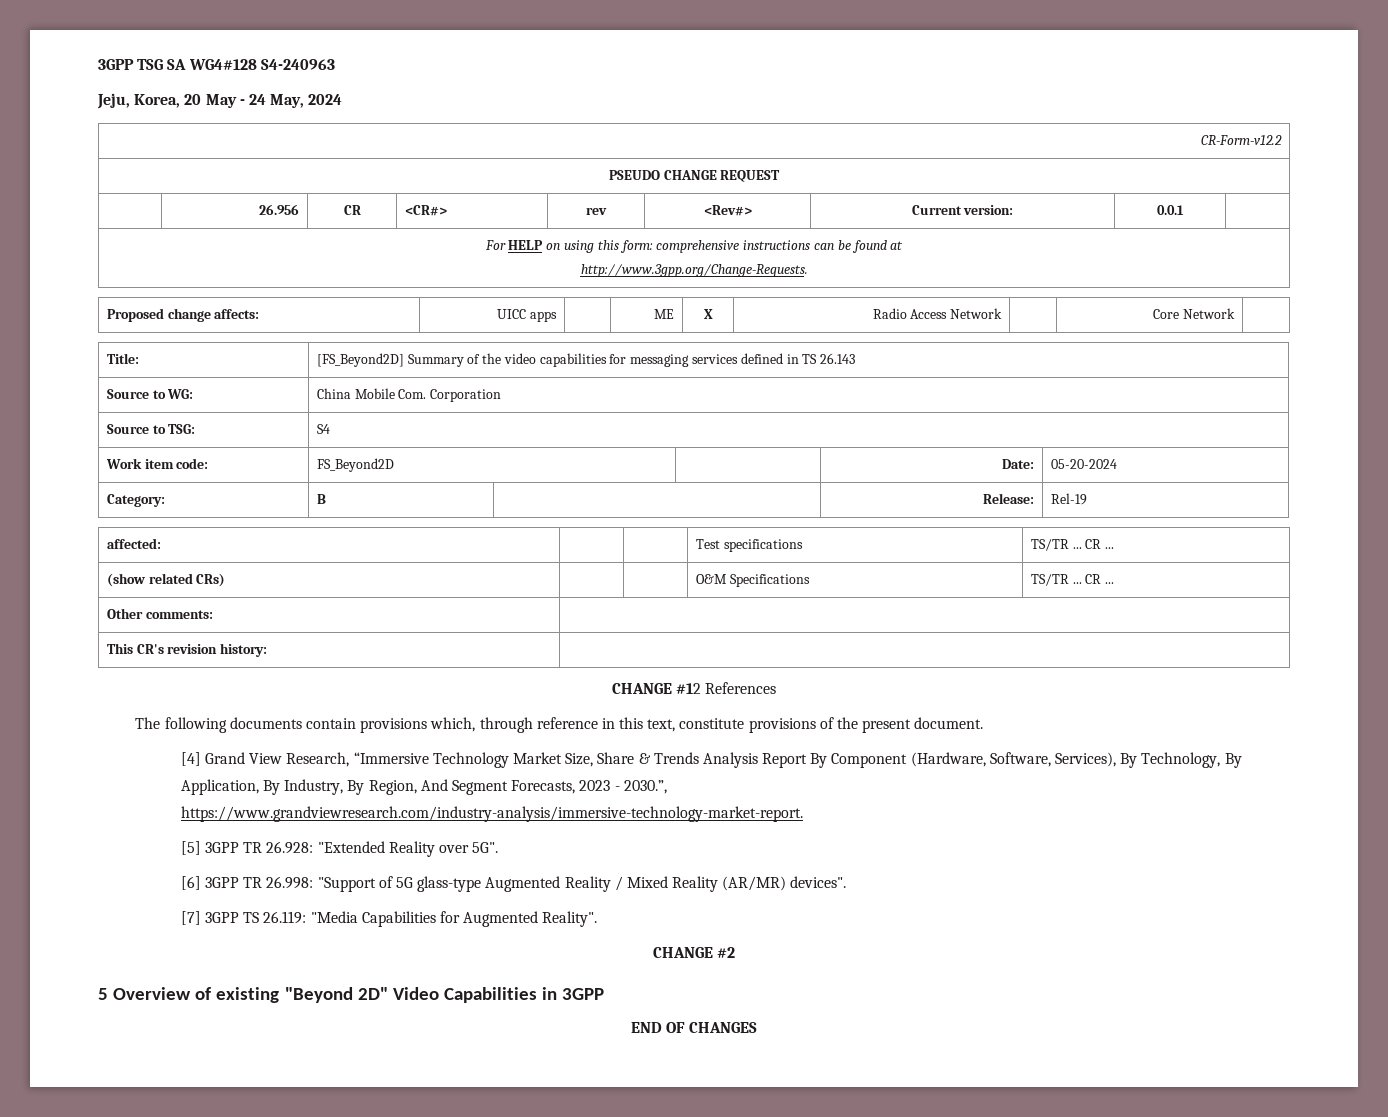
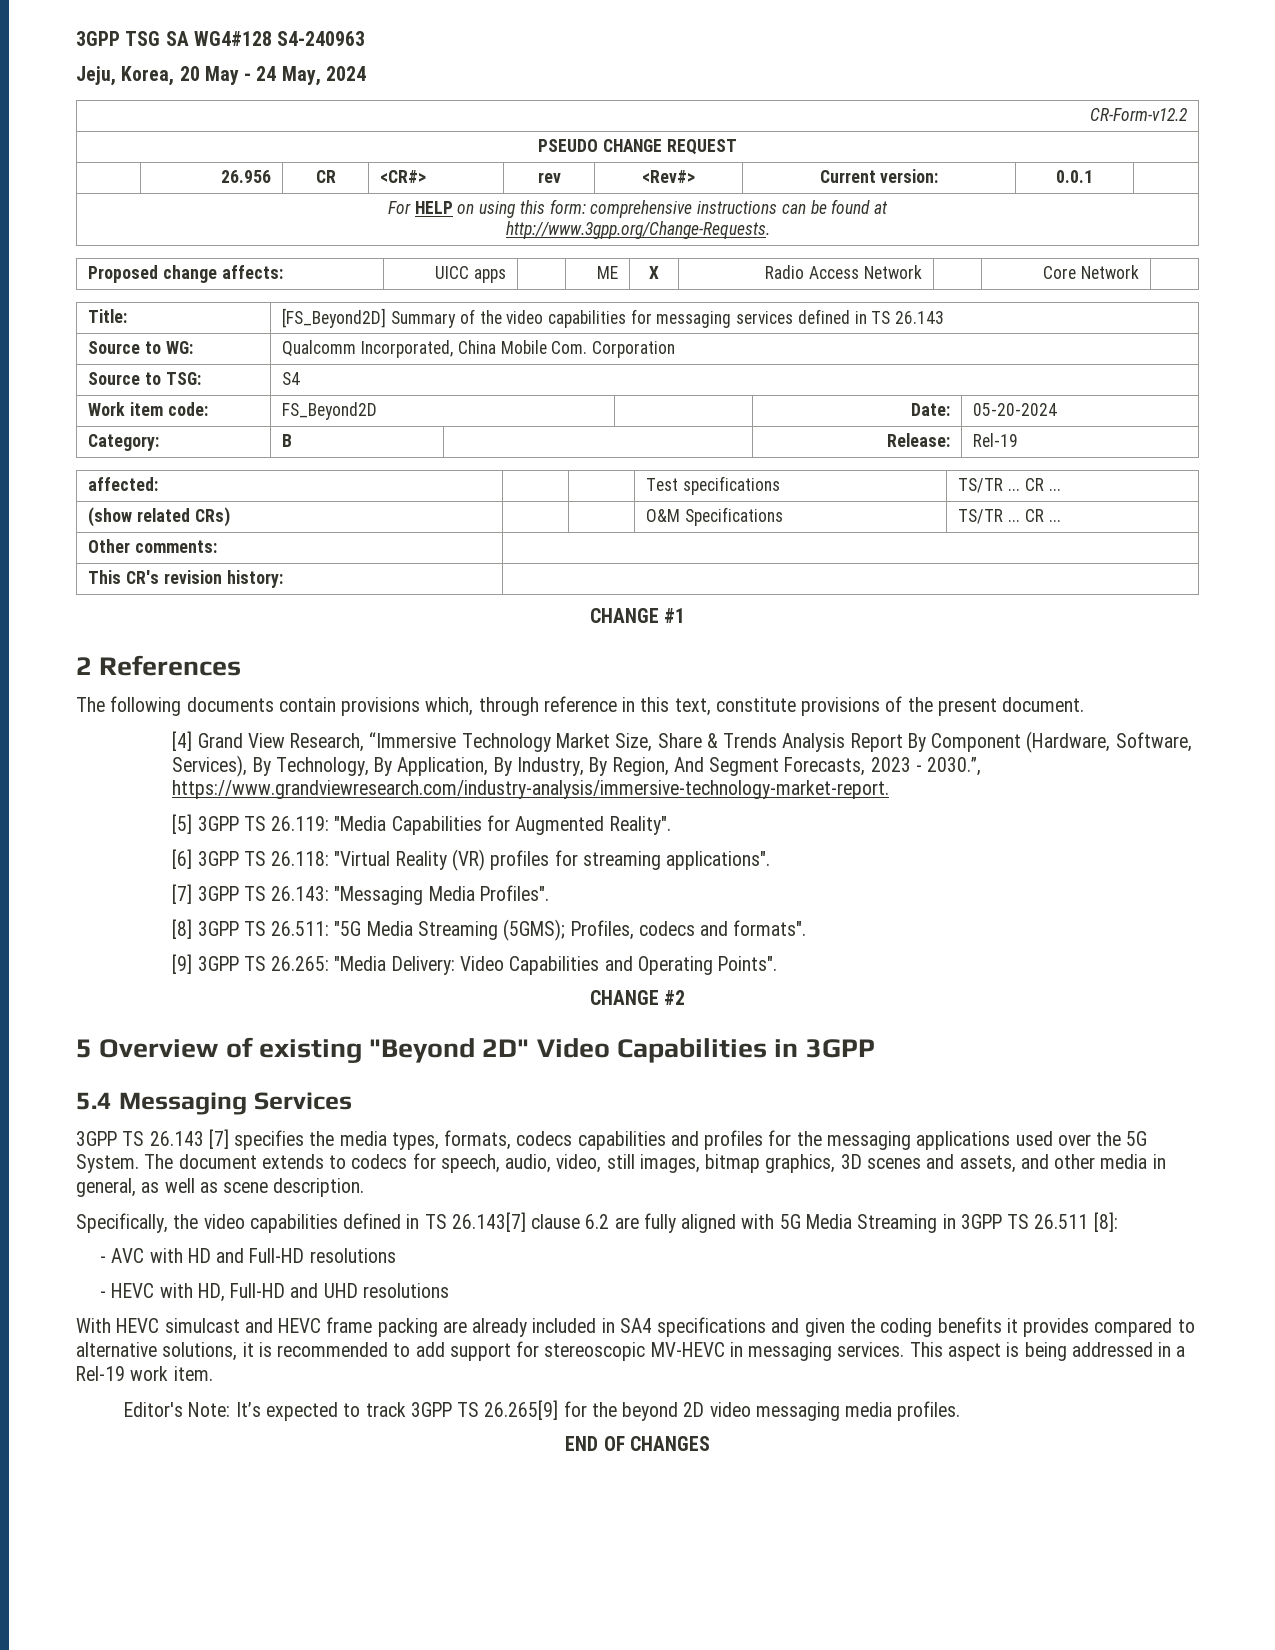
- Source to WG: | China Mobile Com. Corporation
+ Source to WG: | Qualcomm Incorporated, China Mobile Com. Corporation
- CHANGE #12 References
+ CHANGE #1
+ 2 References
- [5] 3GPP TR 26.928: "Extended Reality over 5G".
- [6] 3GPP TR 26.998: "Support of 5G glass-type Augmented Reality / Mixed Reality (AR/MR) devices".
- [7] 3GPP TS 26.119: "Media Capabilities for Augmented Reality".
+ [5] 3GPP TS 26.119: "Media Capabilities for Augmented Reality".
+ [6] 3GPP TS 26.118: "Virtual Reality (VR) profiles for streaming applications".
+ [7] 3GPP TS 26.143: "Messaging Media Profiles".
+ [8] 3GPP TS 26.511: "5G Media Streaming (5GMS); Profiles, codecs and formats".
+ [9] 3GPP TS 26.265: "Media Delivery: Video Capabilities and Operating Points".
+ 5.4 Messaging Services
+ 3GPP TS 26.143 [7] specifies the media types, formats, codecs capabilities and profiles for the messaging applications used over the 5G System. The document extends to codecs for speech, audio, video, still images, bitmap graphics, 3D scenes and assets, and other media in general, as well as scene description.
+ Specifically, the video capabilities defined in TS 26.143[7] clause 6.2 are fully aligned with 5G Media Streaming in 3GPP TS 26.511 [8]:
+ - AVC with HD and Full-HD resolutions
+ - HEVC with HD, Full-HD and UHD resolutions
+ With HEVC simulcast and HEVC frame packing are already included in SA4 specifications and given the coding benefits it provides compared to alternative solutions, it is recommended to add support for stereoscopic MV-HEVC in messaging services. This aspect is being addressed in a Rel-19 work item.
+ Editor's Note: It’s expected to track 3GPP TS 26.265[9] for the beyond 2D video messaging media profiles.

